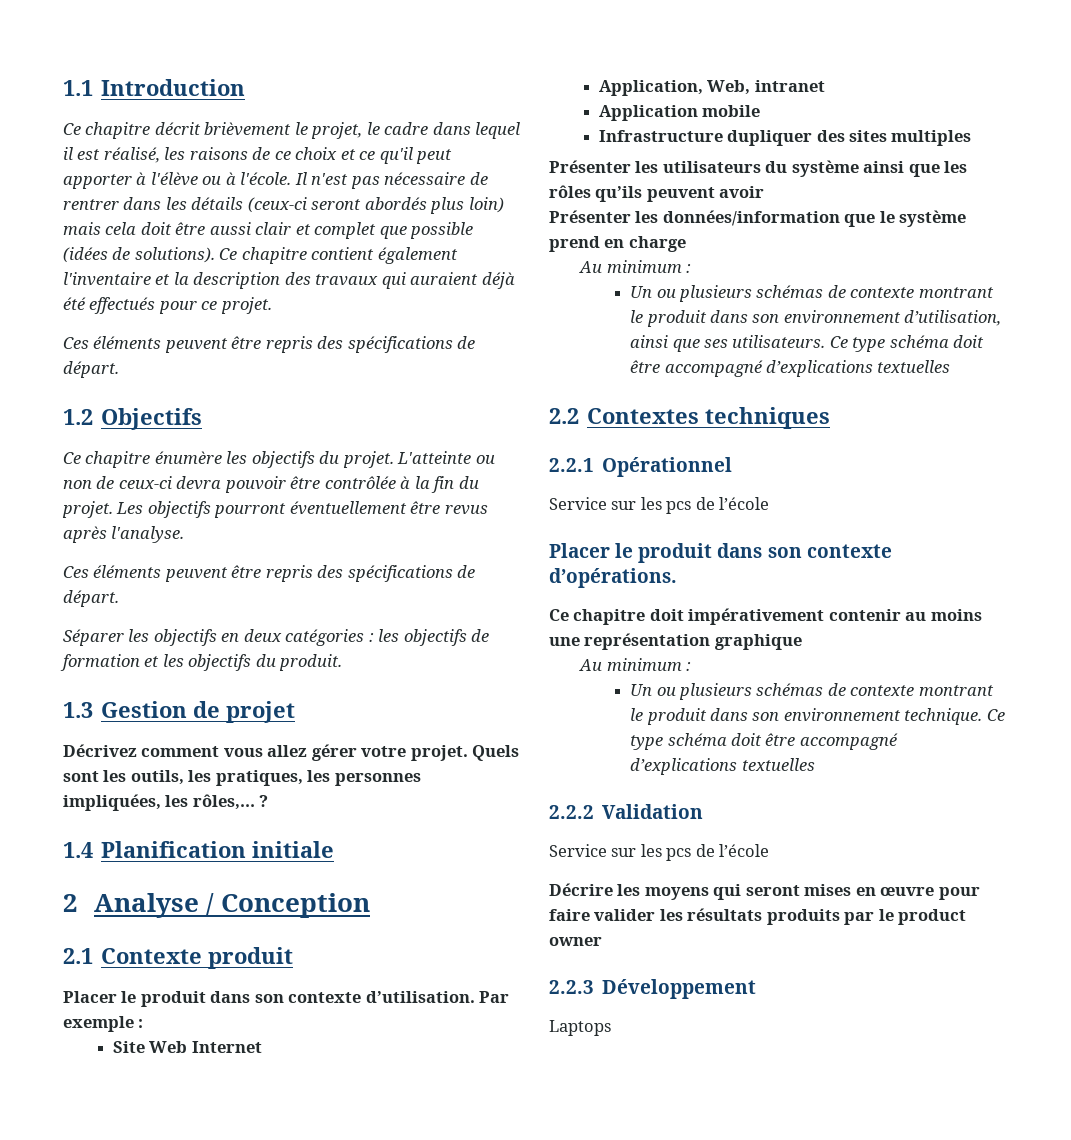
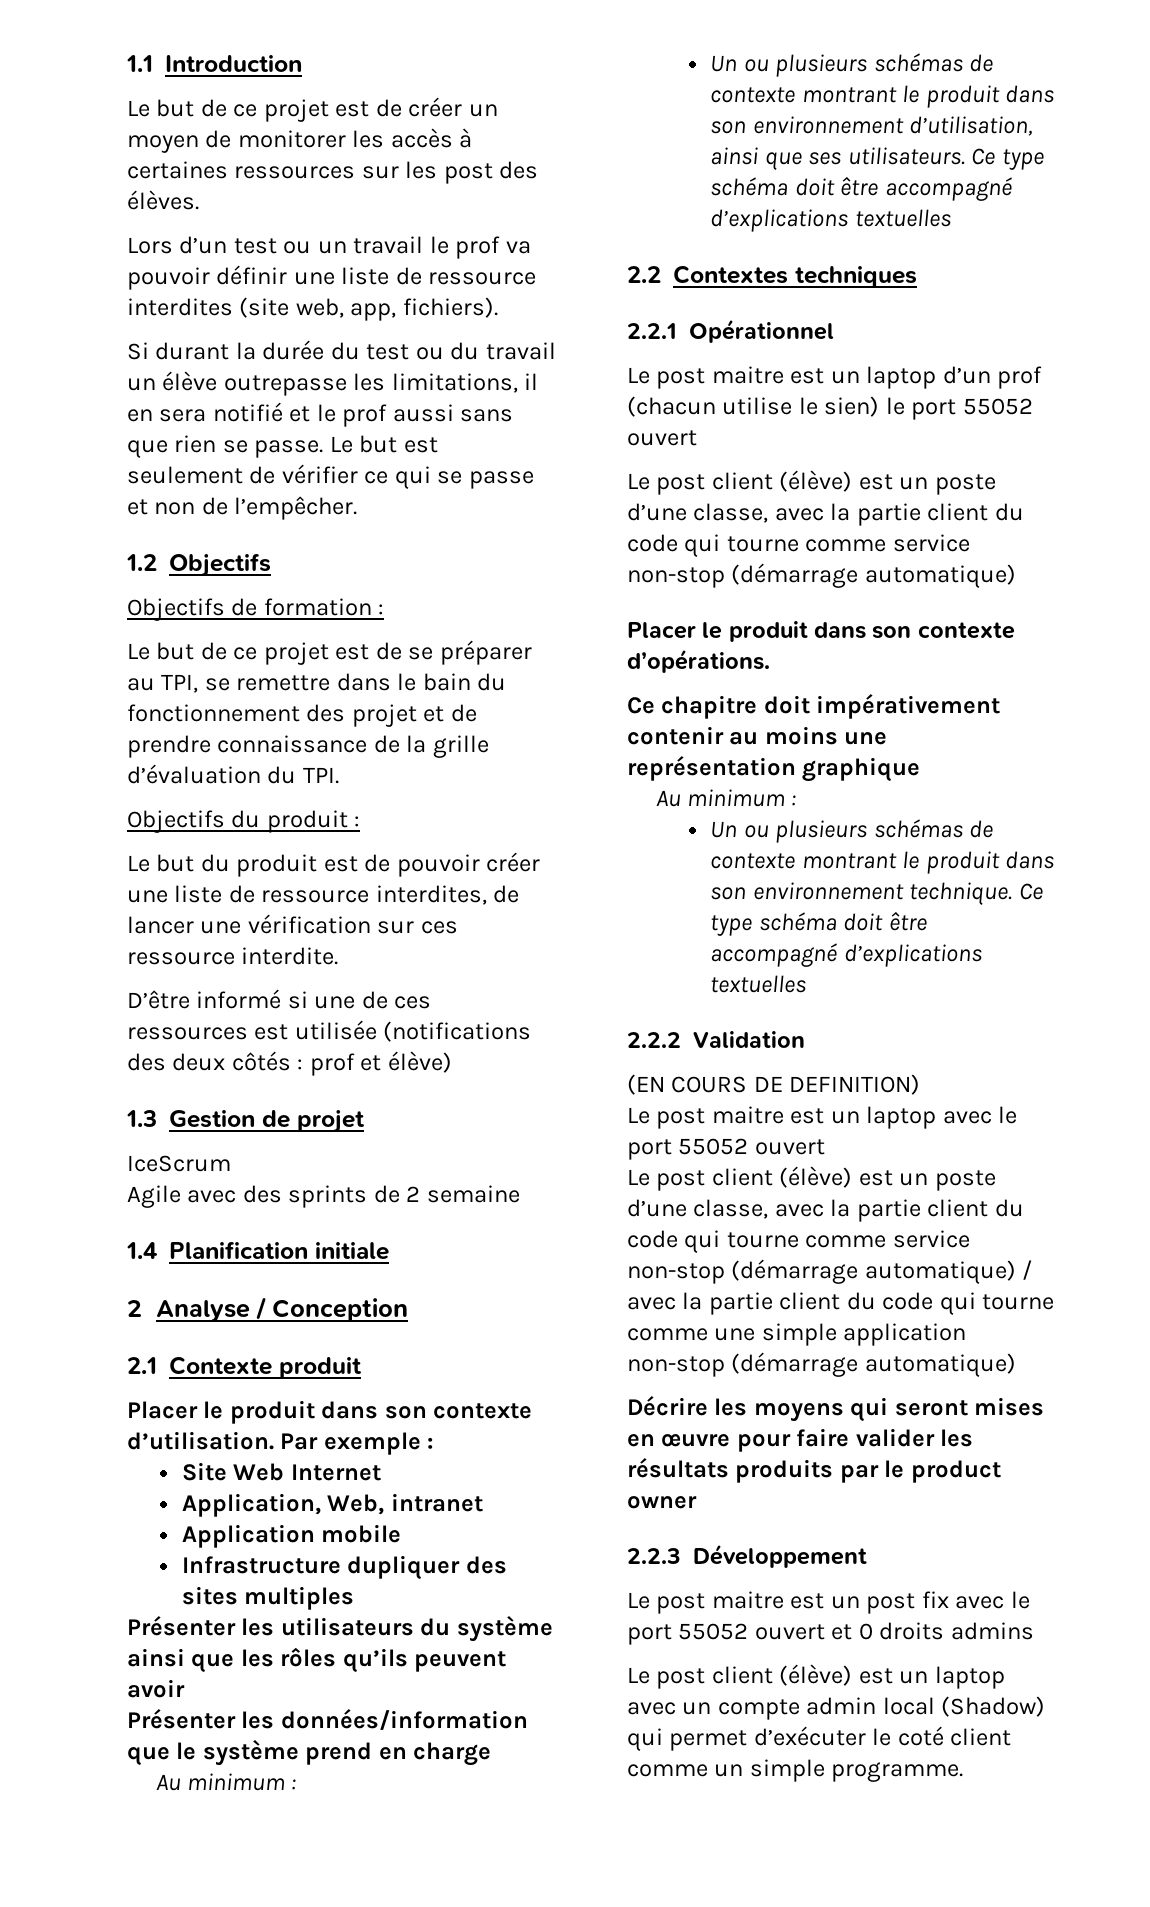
- Ce chapitre décrit brièvement le projet, le cadre dans lequel il est réalisé, les raisons de ce choix et ce qu'il peut apporter à l'élève ou à l'école. Il n'est pas nécessaire de rentrer dans les détails (ceux-ci seront abordés plus loin) mais cela doit être aussi clair et complet que possible (idées de solutions). Ce chapitre contient également l'inventaire et la description des travaux qui auraient déjà été effectués pour ce projet.
- Ces éléments peuvent être repris des spécifications de départ.
+ Le but de ce projet est de créer un moyen de monitorer les accès à certaines ressources sur les post des élèves.
+ Lors d’un test ou un travail le prof va pouvoir définir une liste de ressource interdites (site web, app, fichiers).
+ Si durant la durée du test ou du travail un élève outrepasse les limitations, il en sera notifié et le prof aussi sans que rien se passe. Le but est seulement de vérifier ce qui se passe et non de l’empêcher.
  1.2 Objectifs
- Ce chapitre énumère les objectifs du projet. L'atteinte ou non de ceux-ci devra pouvoir être contrôlée à la fin du projet. Les objectifs pourront éventuellement être revus après l'analyse.
- Ces éléments peuvent être repris des spécifications de départ.
- Séparer les objectifs en deux catégories : les objectifs de formation et les objectifs du produit.
+ Objectifs de formation :
+ Le but de ce projet est de se préparer au TPI, se remettre dans le bain du fonctionnement des projet et de prendre connaissance de la grille d’évaluation du TPI.
+ Objectifs du produit :
+ Le but du produit est de pouvoir créer une liste de ressource interdites, de lancer une vérification sur ces ressource interdite.
+ D’être informé si une de ces ressources est utilisée (notifications des deux côtés : prof et élève)
  1.3 Gestion de projet
- Décrivez comment vous allez gérer votre projet. Quels sont les outils, les pratiques, les personnes impliquées, les rôles,… ?
+ IceScrum
+ Agile avec des sprints de 2 semaine
  2.2.1 Opérationnel
- Service sur les pcs de l’école
+ Le post maitre est un laptop d’un prof (chacun utilise le sien) le port 55052 ouvert
+ Le post client (élève) est un poste d’une classe, avec la partie client du code qui tourne comme service non-stop (démarrage automatique)
  2.2.2 Validation
- Service sur les pcs de l’école
+ (EN COURS DE DEFINITION)
+ Le post maitre est un laptop avec le port 55052 ouvert
+ Le post client (élève) est un poste d’une classe, avec la partie client du code qui tourne comme service non-stop (démarrage automatique) / avec la partie client du code qui tourne comme une simple application non-stop (démarrage automatique)
- Laptops
+ Le post maitre est un post fix avec le port 55052 ouvert et 0 droits admins
+ Le post client (élève) est un laptop avec un compte admin local (Shadow) qui permet d’exécuter le coté client comme un simple programme.

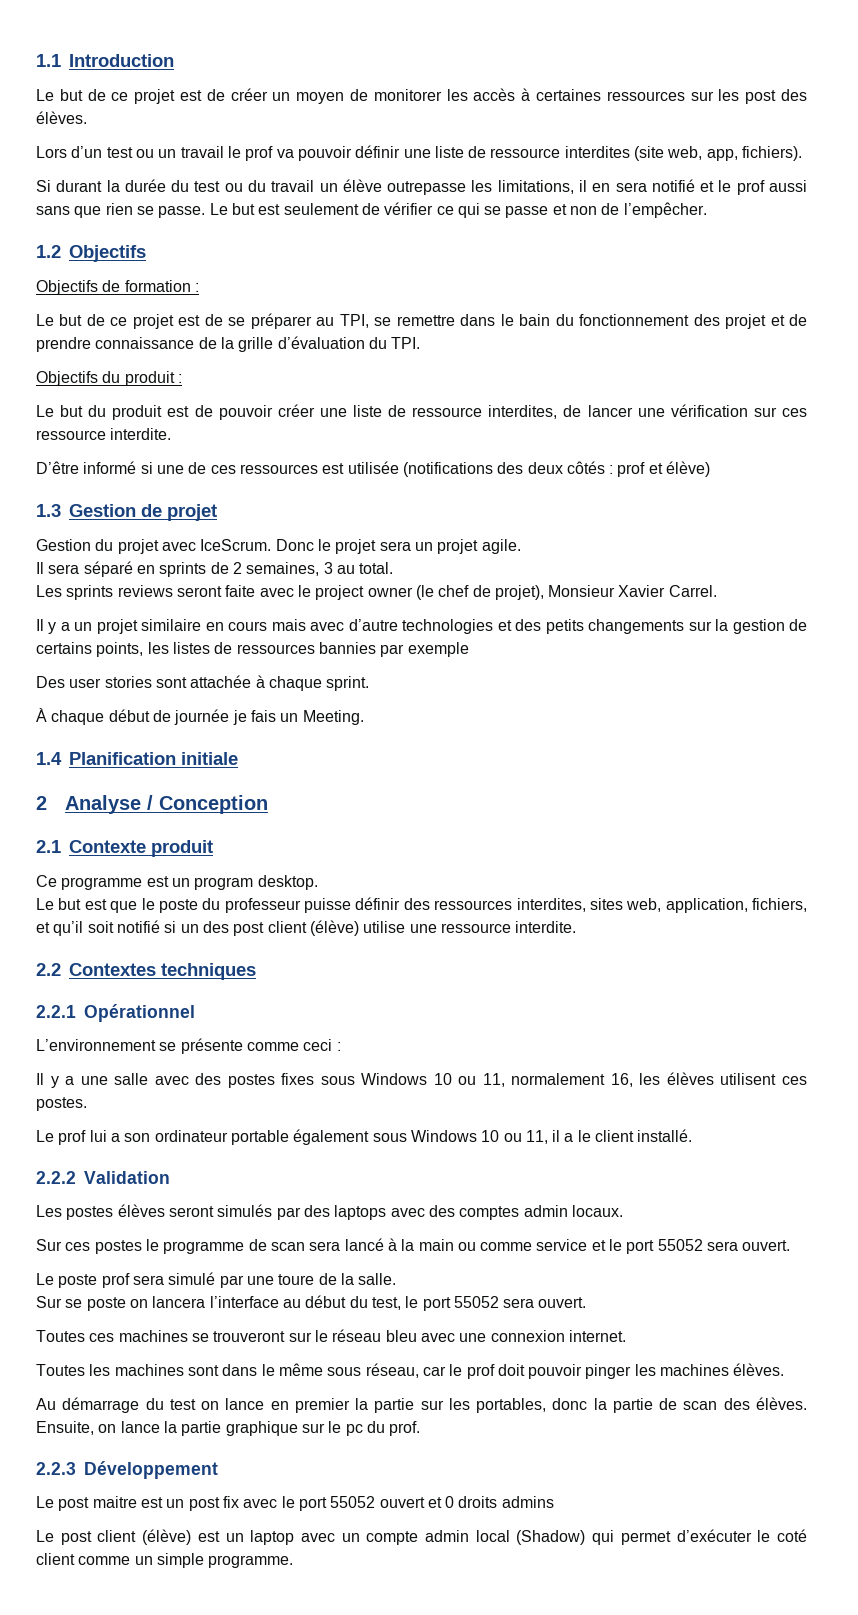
- IceScrum
- Agile avec des sprints de 2 semaine
+ Gestion du projet avec IceScrum. Donc le projet sera un projet agile.
+ Il sera séparé en sprints de 2 semaines, 3 au total.
+ Les sprints reviews seront faite avec le project owner (le chef de projet), Monsieur Xavier Carrel.
+ Il y a un projet similaire en cours mais avec d’autre technologies et des petits changements sur la gestion de certains points, les listes de ressources bannies par exemple
+ Des user stories sont attachée à chaque sprint.
+ À chaque début de journée je fais un Meeting.
- Placer le produit dans son contexte d’utilisation. Par exemple :
- Site Web Internet
- Application, Web, intranet
- Application mobile
- Infrastructure dupliquer des sites multiples
- Présenter les utilisateurs du système ainsi que les rôles qu’ils peuvent avoir
- Présenter les données/information que le système prend en charge
- Au minimum :
- Un ou plusieurs schémas de contexte montrant le produit dans son environnement d’utilisation, ainsi que ses utilisateurs. Ce type schéma doit être accompagné d’explications textuelles
+ Ce programme est un program desktop.
+ Le but est que le poste du professeur puisse définir des ressources interdites, sites web, application, fichiers, et qu’il soit notifié si un des post client (élève) utilise une ressource interdite.
- Le post maitre est un laptop d’un prof (chacun utilise le sien) le port 55052 ouvert
- Le post client (élève) est un poste d’une classe, avec la partie client du code qui tourne comme service non-stop (démarrage automatique)
- Placer le produit dans son contexte d’opérations.
- Ce chapitre doit impérativement contenir au moins une représentation graphique
- Au minimum :
- Un ou plusieurs schémas de contexte montrant le produit dans son environnement technique. Ce type schéma doit être accompagné d’explications textuelles
+ L’environnement se présente comme ceci :
+ Il y a une salle avec des postes fixes sous Windows 10 ou 11, normalement 16, les élèves utilisent ces postes.
+ Le prof lui a son ordinateur portable également sous Windows 10 ou 11, il a le client installé.
  2.2.2 Validation
- (EN COURS DE DEFINITION)
- Le post maitre est un laptop avec le port 55052 ouvert
- Le post client (élève) est un poste d’une classe, avec la partie client du code qui tourne comme service non-stop (démarrage automatique) / avec la partie client du code qui tourne comme une simple application non-stop (démarrage automatique)
- Décrire les moyens qui seront mises en œuvre pour faire valider les résultats produits par le product owner
+ Les postes élèves seront simulés par des laptops avec des comptes admin locaux.
+ Sur ces postes le programme de scan sera lancé à la main ou comme service et le port 55052 sera ouvert.
+ Le poste prof sera simulé par une toure de la salle.
+ Sur se poste on lancera l’interface au début du test, le port 55052 sera ouvert.
+ Toutes ces machines se trouveront sur le réseau bleu avec une connexion internet.
+ Toutes les machines sont dans le même sous réseau, car le prof doit pouvoir pinger les machines élèves.
+ Au démarrage du test on lance en premier la partie sur les portables, donc la partie de scan des élèves. Ensuite, on lance la partie graphique sur le pc du prof.

